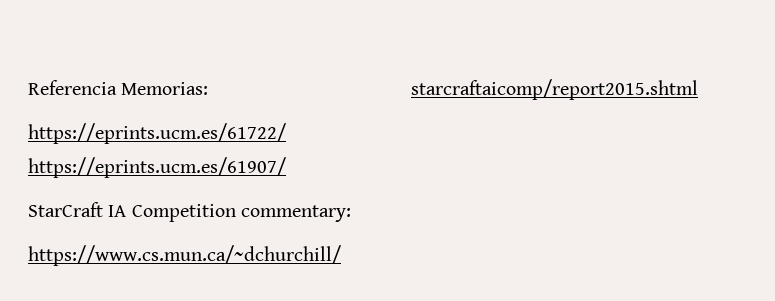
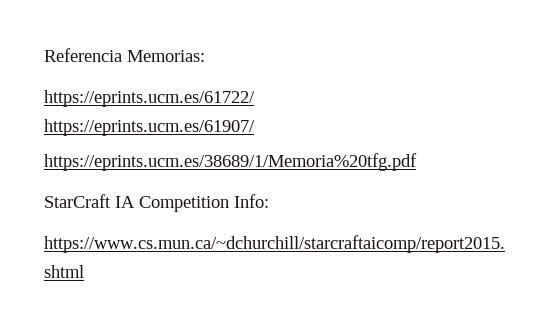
+ https://eprints.ucm.es/38689/1/Memoria%20tfg.pdf
- StarCraft IA Competition commentary:
+ StarCraft IA Competition Info:

